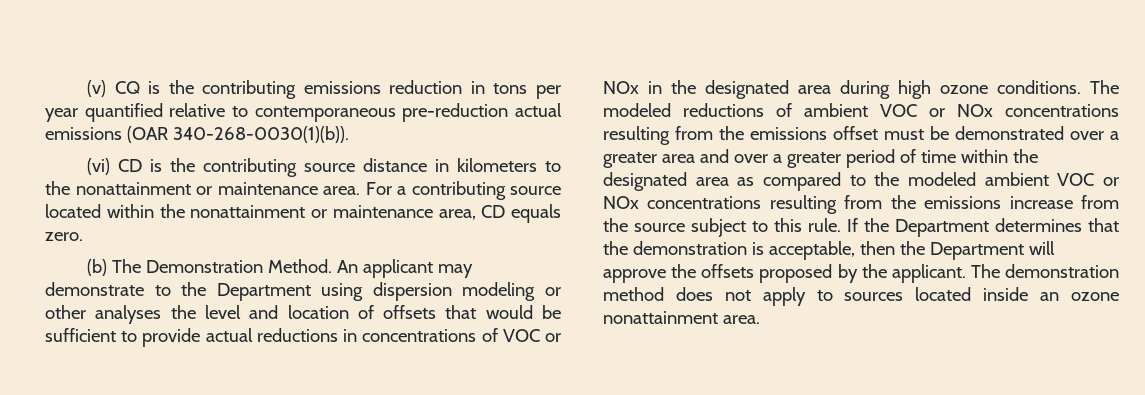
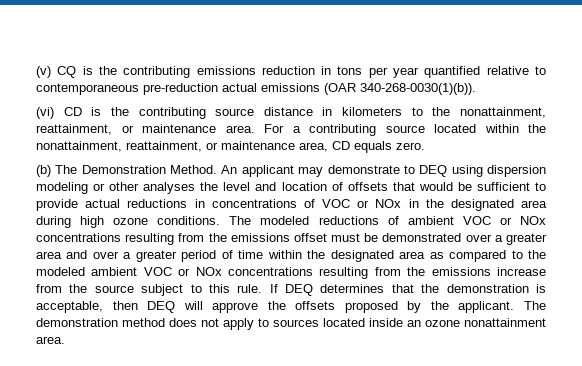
- (vi) CD is the contributing source distance in kilometers to the nonattainment or maintenance area.
+ (vi) CD is the contributing source distance in kilometers to the nonattainment, reattainment, or maintenance area.
- For a contributing source located within the nonattainment or maintenance area, CD equals zero.
+ For a contributing source located within the nonattainment, reattainment, or maintenance area, CD equals zero.
- An applicant may demonstrate to the Department using dispersion modeling or other analyses the level and location of offsets that would be sufficient to provide actual reductions in concentrations of VOC or NOx in the designated area during high ozone conditions.
+ An applicant may demonstrate to DEQ using dispersion modeling or other analyses the level and location of offsets that would be sufficient to provide actual reductions in concentrations of VOC or NOx in the designated area during high ozone conditions.
- If the Department determines that the demonstration is acceptable, then the Department will approve the offsets proposed by the applicant.
+ If DEQ determines that the demonstration is acceptable, then DEQ will approve the offsets proposed by the applicant.

